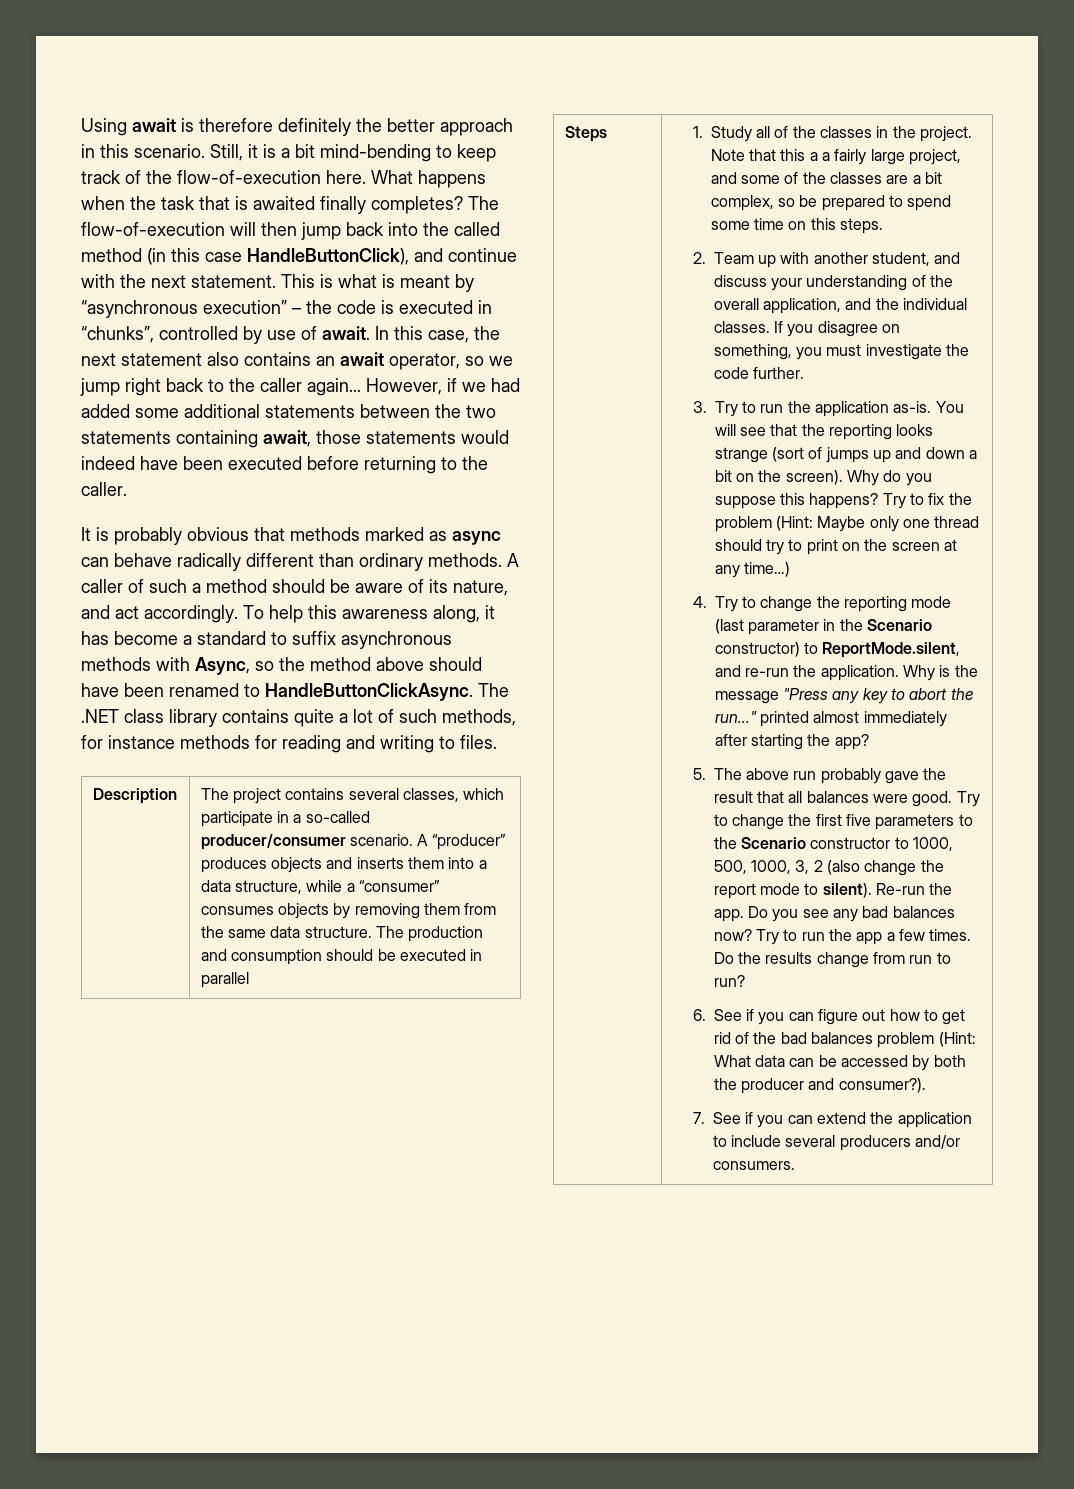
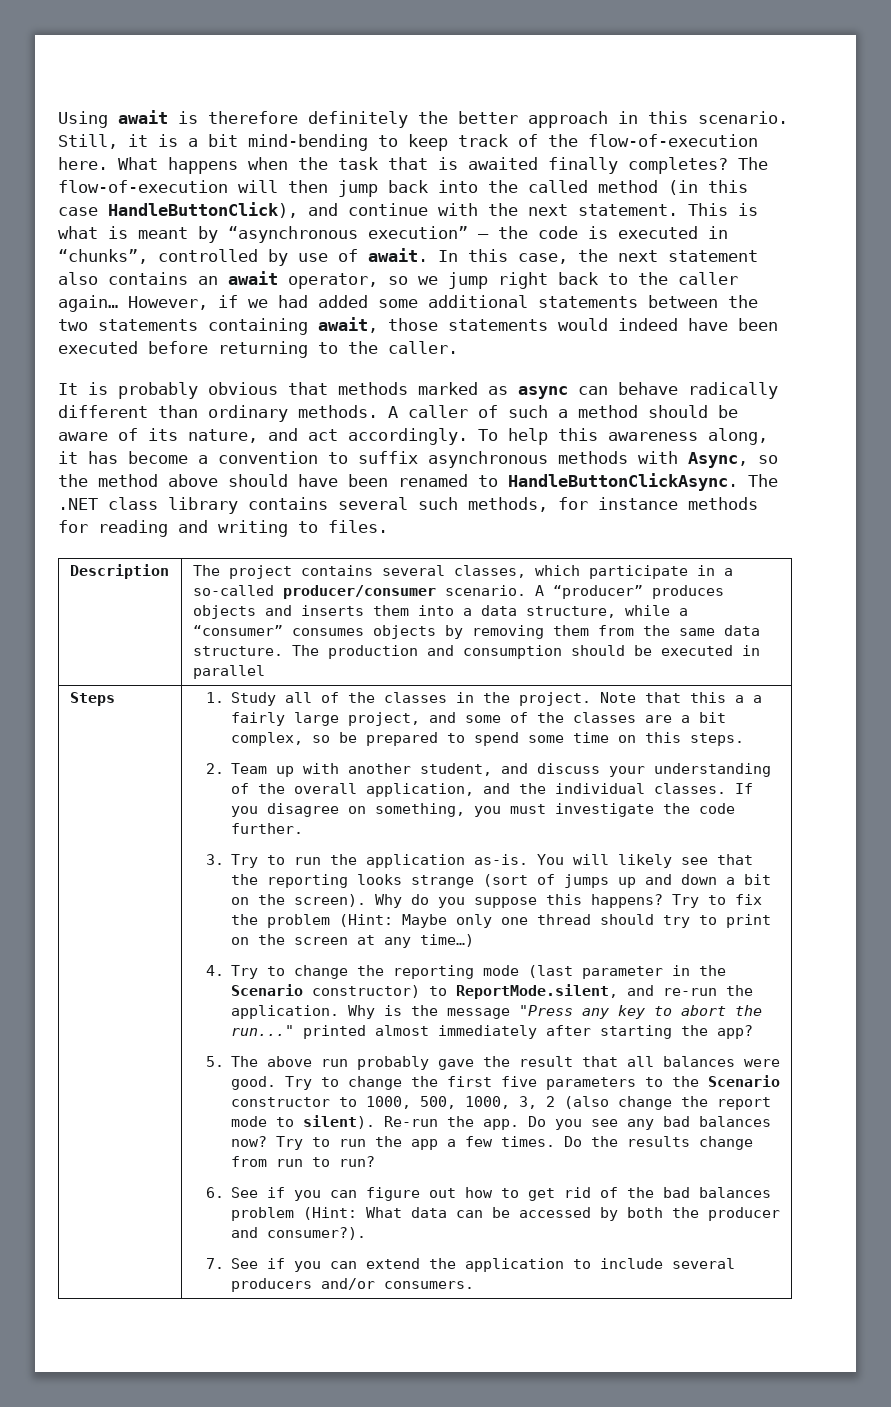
- To help this awareness along, it has become a standard to suffix asynchronous methods with Async, so the method above should have been renamed to HandleButtonClickAsync.
+ To help this awareness along, it has become a convention to suffix asynchronous methods with Async, so the method above should have been renamed to HandleButtonClickAsync.
- The .NET class library contains quite a lot of such methods, for instance methods for reading and writing to files.
+ The .NET class library contains several such methods, for instance methods for reading and writing to files.
- You will see that the reporting looks strange (sort of jumps up and down a bit on the screen).
+ You will likely see that the reporting looks strange (sort of jumps up and down a bit on the screen).

